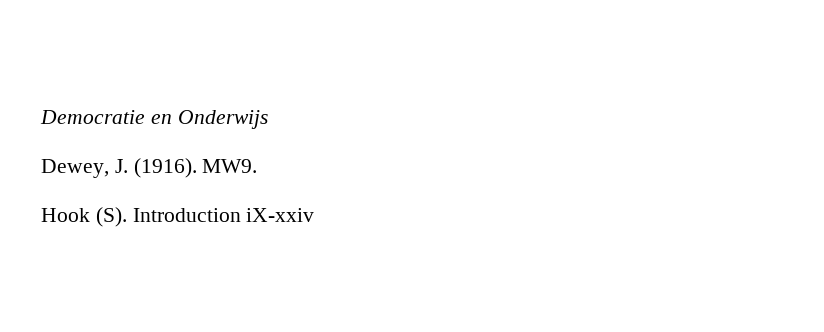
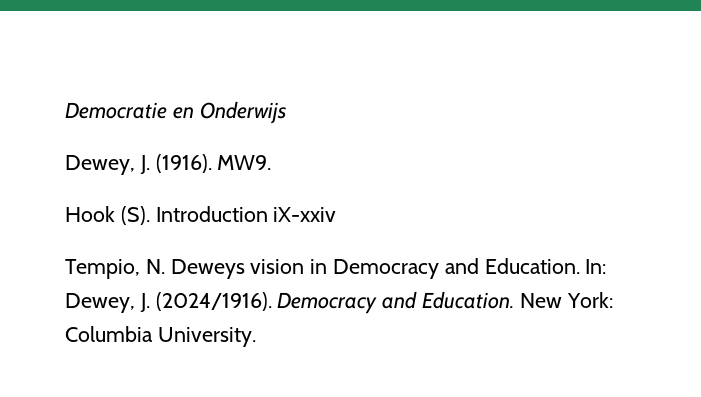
+ Tempio, N. Deweys vision in Democracy and Education. In: Dewey, J. (2024/1916). Democracy and Education. New York: Columbia University.

